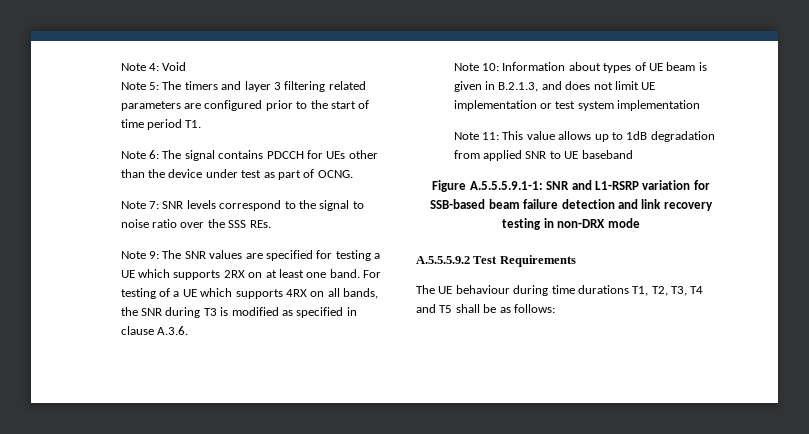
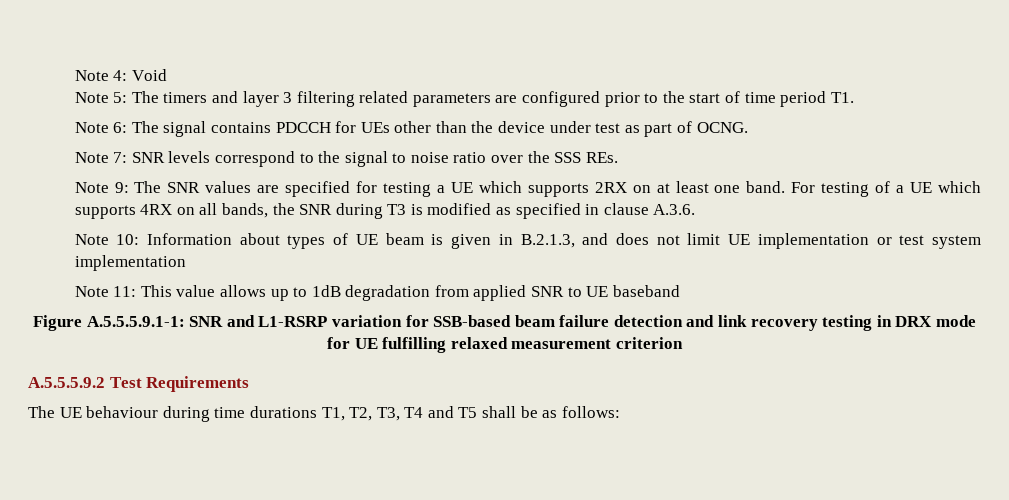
- Figure A.5.5.5.9.1-1: SNR and L1-RSRP variation for SSB-based beam failure detection and link recovery testing in non-DRX mode
+ Figure A.5.5.5.9.1-1: SNR and L1-RSRP variation for SSB-based beam failure detection and link recovery testing in DRX mode for UE fulfilling relaxed measurement criterion

